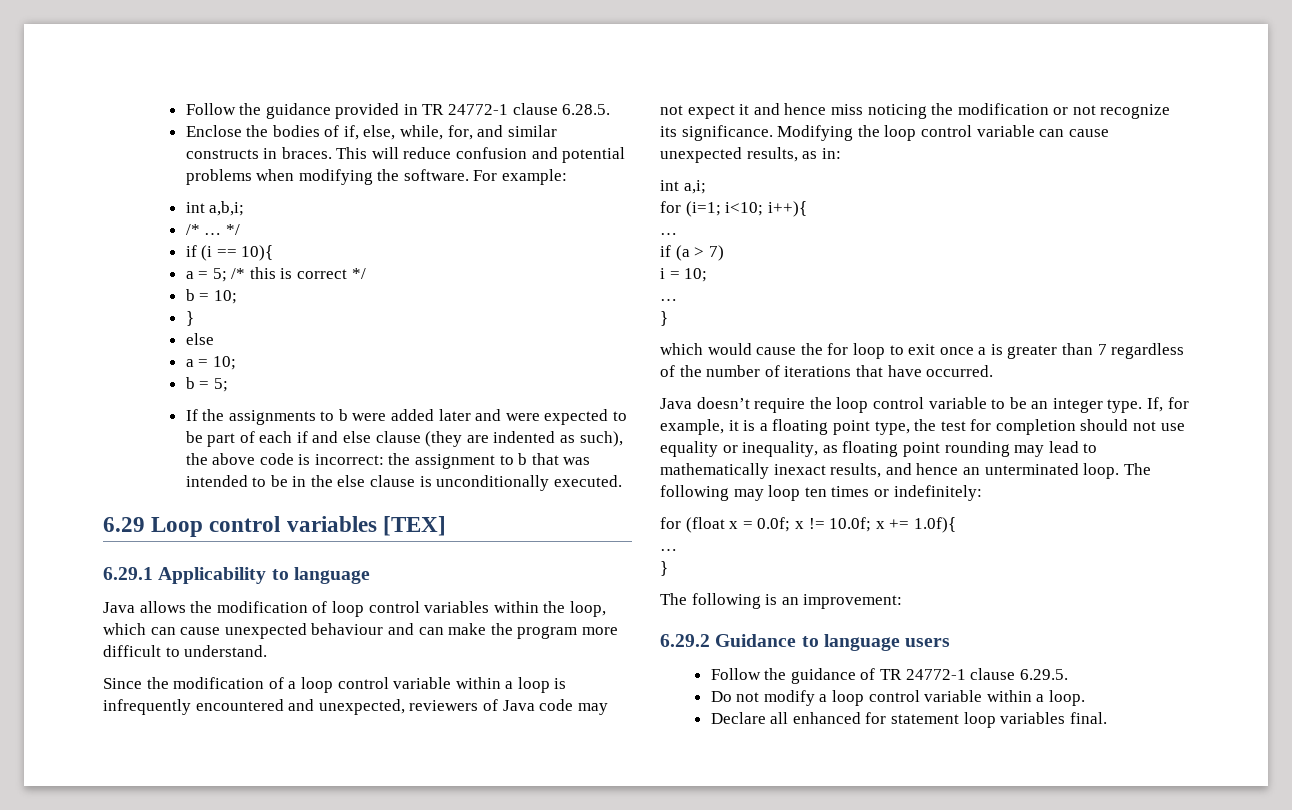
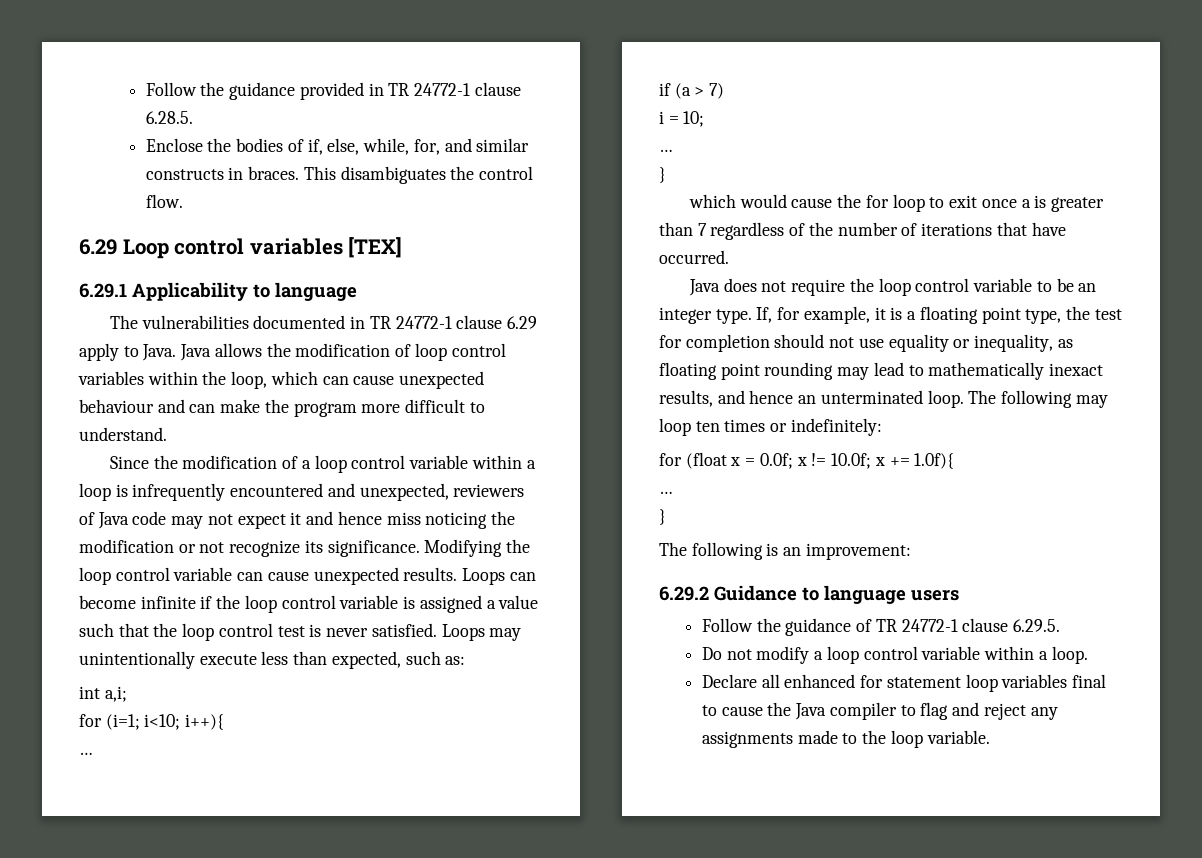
- This will reduce confusion and potential problems when modifying the software. For example:
- int a,b,i;
- /* … */
- if (i == 10){
- a = 5; /* this is correct */
- b = 10;
- }
- else
- a = 10;
- b = 5;
- If the assignments to b were added later and were expected to be part of each if and else clause (they are indented as such), the above code is incorrect: the assignment to b that was intended to be in the else clause is unconditionally executed.
+ This disambiguates the control flow.
+ The vulnerabilities documented in TR 24772-1 clause 6.29 apply to Java.
- Modifying the loop control variable can cause unexpected results, as in:
+ Modifying the loop control variable can cause unexpected results. Loops can become infinite if the loop control variable is assigned a value such that the loop control test is never satisfied. Loops may unintentionally execute less than expected, such as:
- Java doesn’t require the loop control variable to be an integer type.
+ Java does not require the loop control variable to be an integer type.
- Declare all enhanced for statement loop variables final.
+ Declare all enhanced for statement loop variables final to cause the Java compiler to flag and reject any assignments made to the loop variable.

